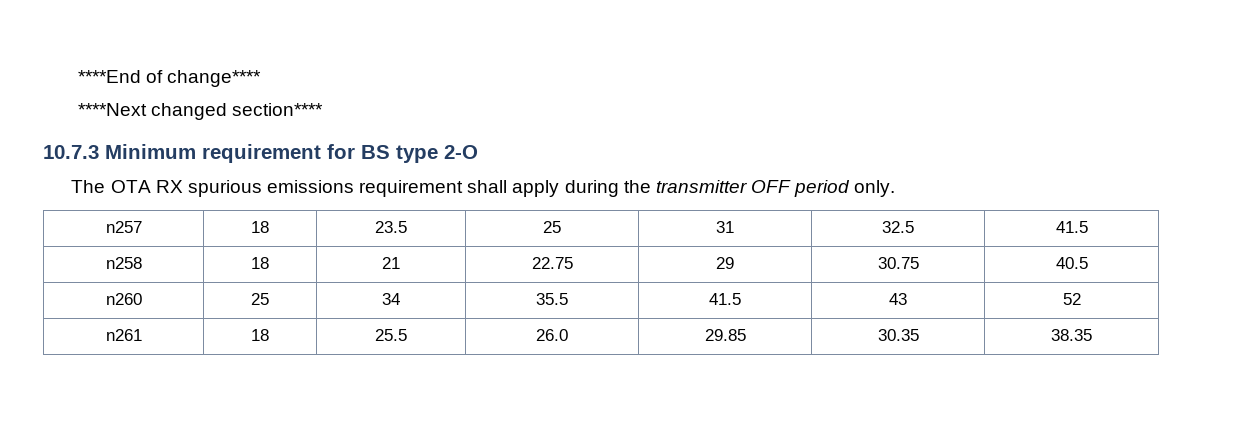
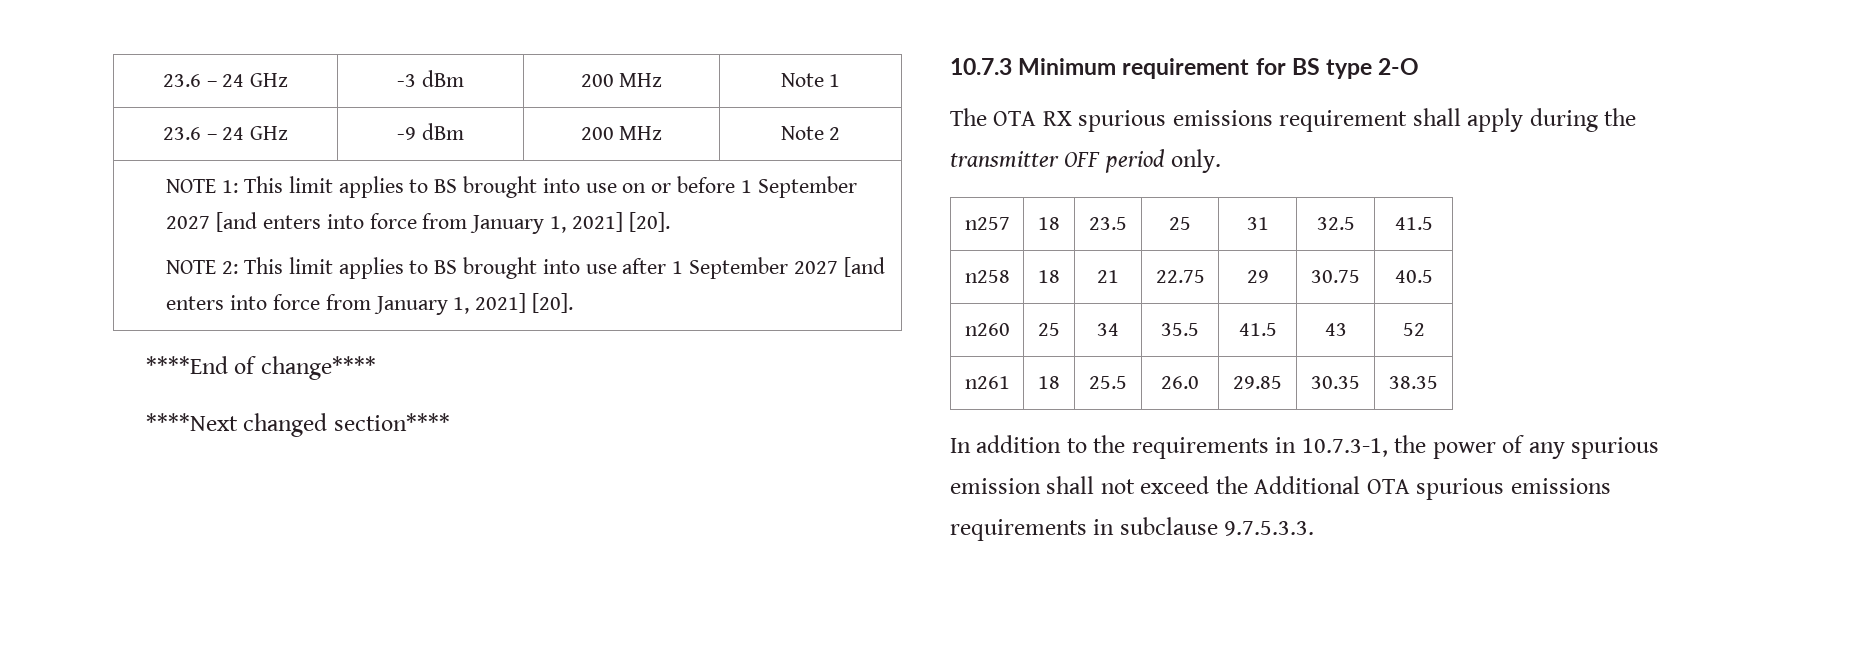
+ 23.6 – 24 GHz | -3 dBm | 200 MHz | Note 1
+ 23.6 – 24 GHz | -9 dBm | 200 MHz | Note 2
+ NOTE 1: This limit applies to BS brought into use on or before 1 September 2027 [and enters into force from January 1, 2021] [20].
+ NOTE 2: This limit applies to BS brought into use after 1 September 2027 [and enters into force from January 1, 2021] [20].
+ In addition to the requirements in 10.7.3-1, the power of any spurious emission shall not exceed the Additional OTA spurious emissions requirements in subclause 9.7.5.3.3.

